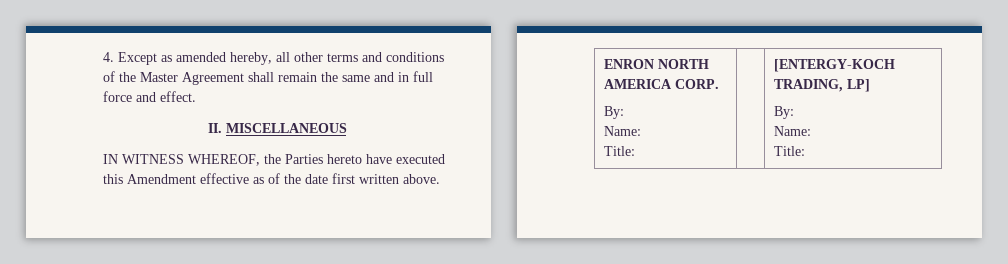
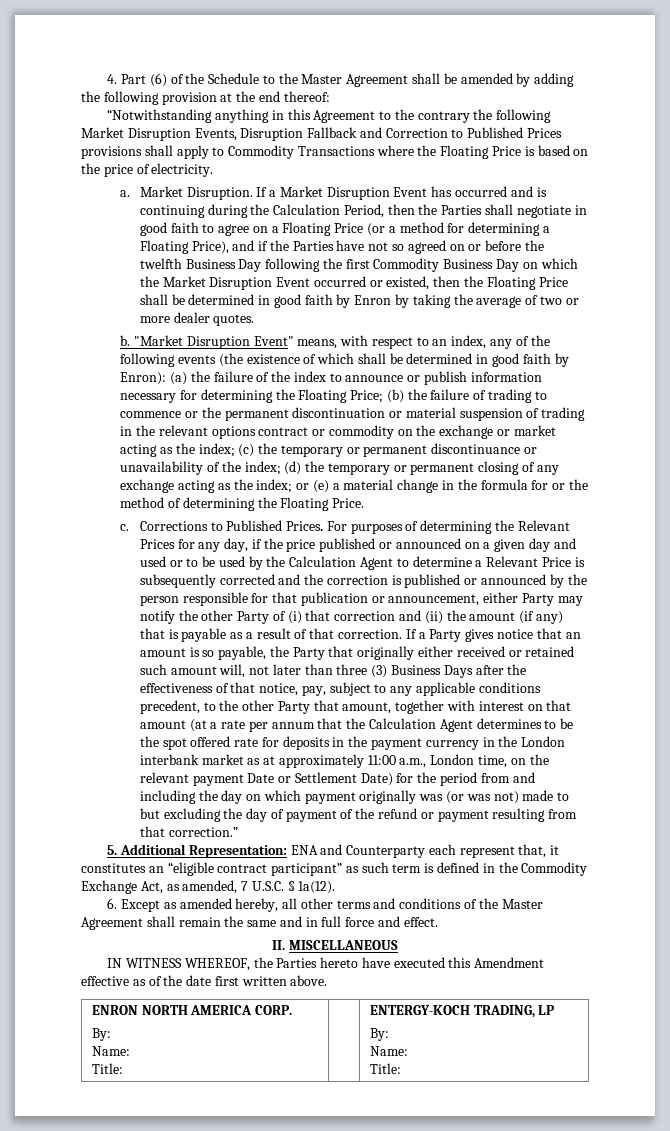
- 4. Except as amended hereby, all other terms and conditions of the Master Agreement shall remain the same and in full force and effect.
+ 4. Part (6) of the Schedule to the Master Agreement shall be amended by adding the following provision at the end thereof:
+ “Notwithstanding anything in this Agreement to the contrary the following Market Disruption Events, Disruption Fallback and Correction to Published Prices provisions shall apply to Commodity Transactions where the Floating Price is based on the price of electricity.
+ a. Market Disruption. If a Market Disruption Event has occurred and is continuing during the Calculation Period, then the Parties shall negotiate in good faith to agree on a Floating Price (or a method for determining a Floating Price), and if the Parties have not so agreed on or before the twelfth Business Day following the first Commodity Business Day on which the Market Disruption Event occurred or existed, then the Floating Price shall be determined in good faith by Enron by taking the average of two or more dealer quotes.
+ b. "Market Disruption Event" means, with respect to an index, any of the following events (the existence of which shall be determined in good faith by Enron): (a) the failure of the index to announce or publish information necessary for determining the Floating Price; (b) the failure of trading to commence or the permanent discontinuation or material suspension of trading in the relevant options contract or commodity on the exchange or market acting as the index; (c) the temporary or permanent discontinuance or unavailability of the index; (d) the temporary or permanent closing of any exchange acting as the index; or (e) a material change in the formula for or the method of determining the Floating Price.
+ c. Corrections to Published Prices. For purposes of determining the Relevant Prices for any day, if the price published or announced on a given day and used or to be used by the Calculation Agent to determine a Relevant Price is subsequently corrected and the correction is published or announced by the person responsible for that publication or announcement, either Party may notify the other Party of (i) that correction and (ii) the amount (if any) that is payable as a result of that correction. If a Party gives notice that an amount is so payable, the Party that originally either received or retained such amount will, not later than three (3) Business Days after the effectiveness of that notice, pay, subject to any applicable conditions precedent, to the other Party that amount, together with interest on that amount (at a rate per annum that the Calculation Agent determines to be the spot offered rate for deposits in the payment currency in the London interbank market as at approximately 11:00 a.m., London time, on the relevant payment Date or Settlement Date) for the period from and including the day on which payment originally was (or was not) made to but excluding the day of payment of the refund or payment resulting from that correction.”
+ 5. Additional Representation: ENA and Counterparty each represent that, it constitutes an “eligible contract participant” as such term is defined in the Commodity Exchange Act, as amended, 7 U.S.C. § 1a(12).
+ 6. Except as amended hereby, all other terms and conditions of the Master Agreement shall remain the same and in full force and effect.
  ENRON NORTH AMERICA CORP.
  By:
  Name:
- Title: | | [ENTERGY-KOCH TRADING, LP]
+ Title: | | ENTERGY-KOCH TRADING, LP

